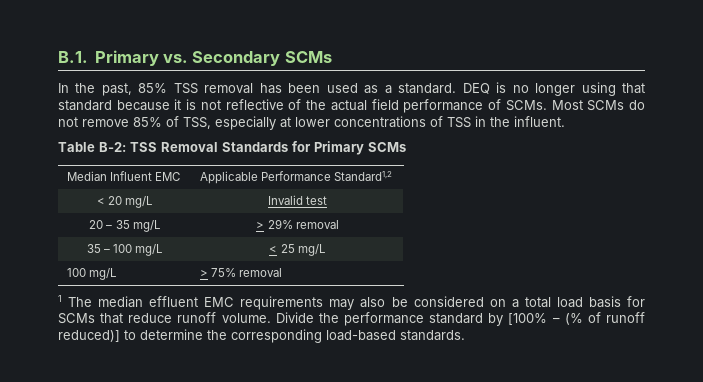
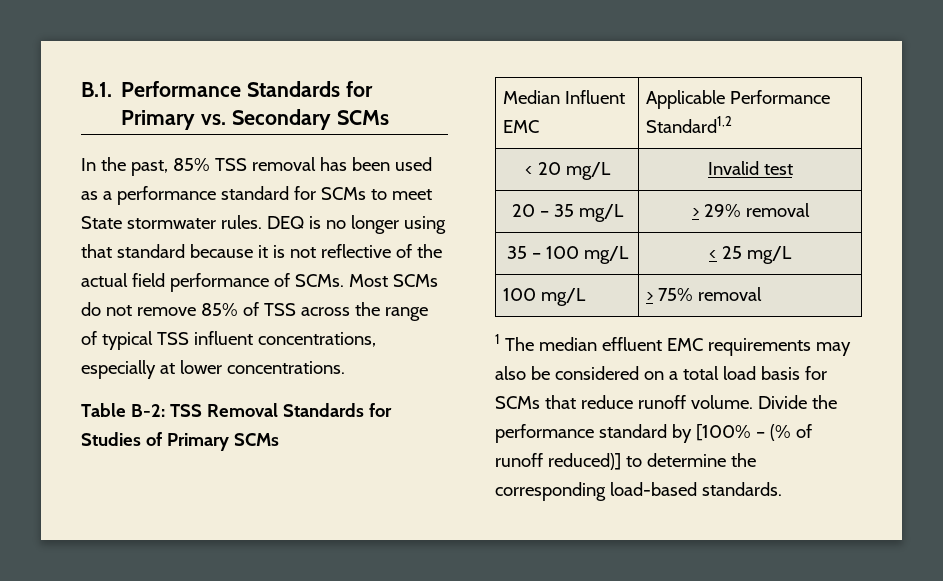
- B.1. Primary vs. Secondary SCMs
+ B.1. Performance Standards for Primary vs. Secondary SCMs
- In the past, 85% TSS removal has been used as a standard.
+ In the past, 85% TSS removal has been used as a performance standard for SCMs to meet State stormwater rules.
- Most SCMs do not remove 85% of TSS, especially at lower concentrations of TSS in the influent.
+ Most SCMs do not remove 85% of TSS across the range of typical TSS influent concentrations, especially at lower concentrations.
- Table B-2: TSS Removal Standards for Primary SCMs
+ Table B-2: TSS Removal Standards for Studies of Primary SCMs

